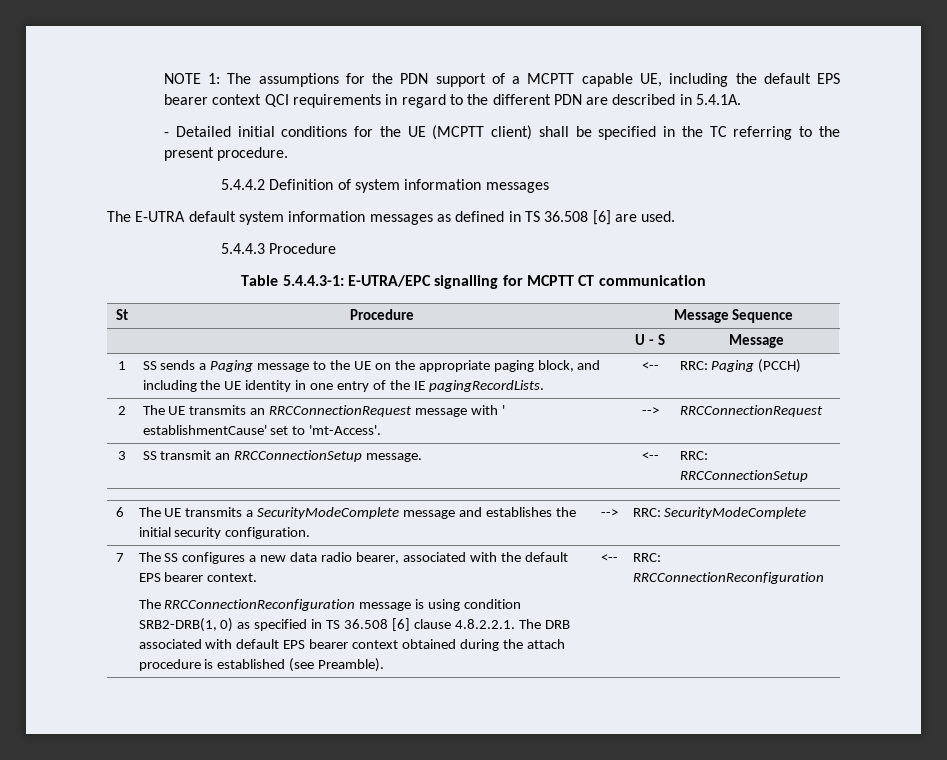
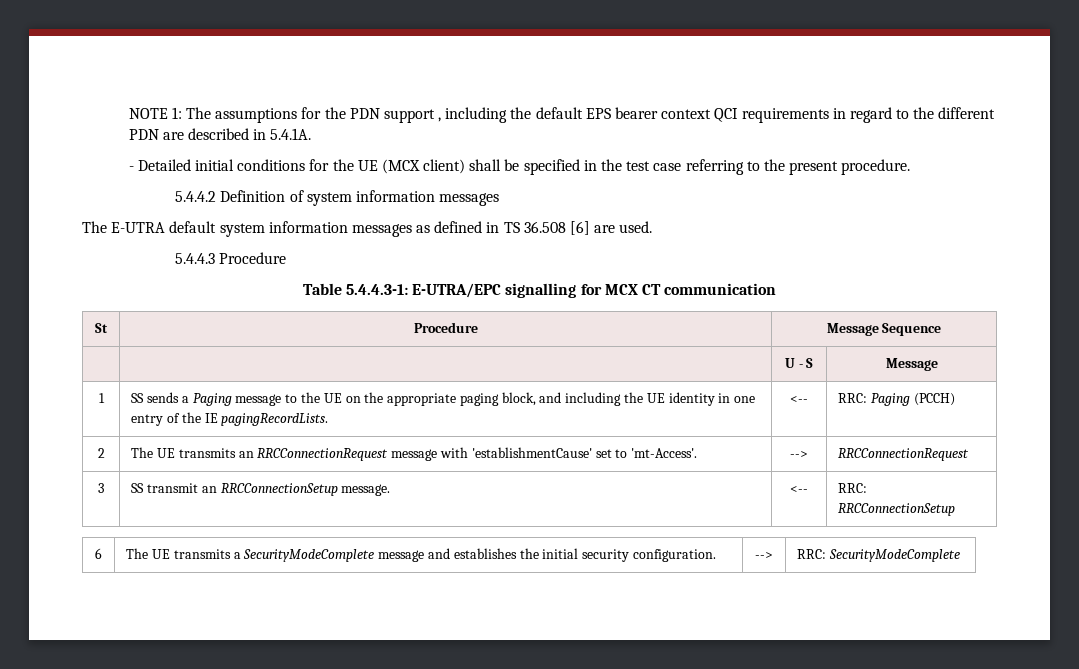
- NOTE 1: The assumptions for the PDN support of a MCPTT capable UE, including the default EPS bearer context QCI requirements in regard to the different PDN are described in 5.4.1A.
+ NOTE 1: The assumptions for the PDN support , including the default EPS bearer context QCI requirements in regard to the different PDN are described in 5.4.1A.
- - Detailed initial conditions for the UE (MCPTT client) shall be specified in the TC referring to the present procedure.
+ - Detailed initial conditions for the UE (MCX client) shall be specified in the test case referring to the present procedure.
- Table 5.4.4.3-1: E-UTRA/EPC signalling for MCPTT CT communication
+ Table 5.4.4.3-1: E-UTRA/EPC signalling for MCX CT communication
- 2 | The UE transmits an RRCConnectionRequest message with ' establishmentCause' set to 'mt-Access'. | --> | RRCConnectionRequest
+ 2 | The UE transmits an RRCConnectionRequest message with 'establishmentCause' set to 'mt-Access'. | --> | RRCConnectionRequest
- 7 | The SS configures a new data radio bearer, associated with the default EPS bearer context.
- The RRCConnectionReconfiguration message is using condition SRB2-DRB(1, 0) as specified in TS 36.508 [6] clause 4.8.2.2.1. The DRB associated with default EPS bearer context obtained during the attach procedure is established (see Preamble). | <-- | RRC: RRCConnectionReconfiguration

